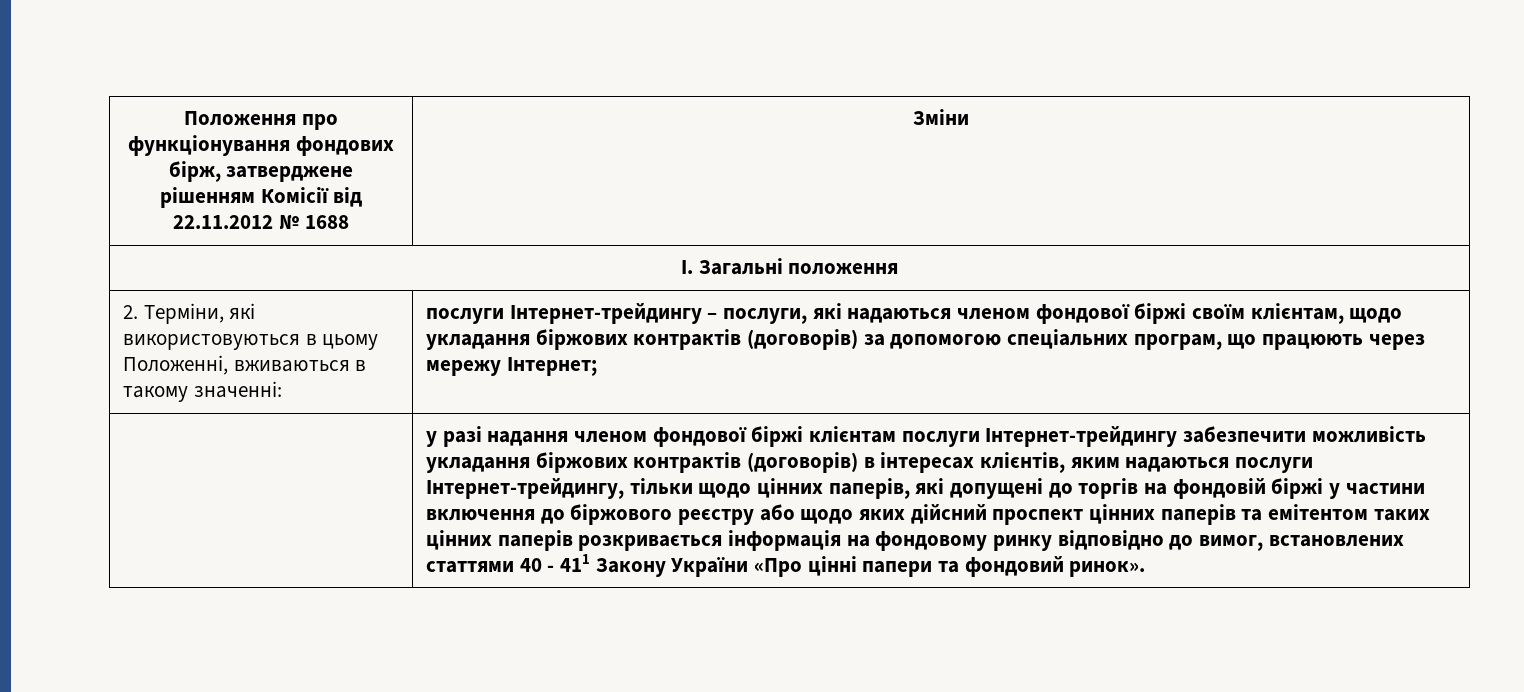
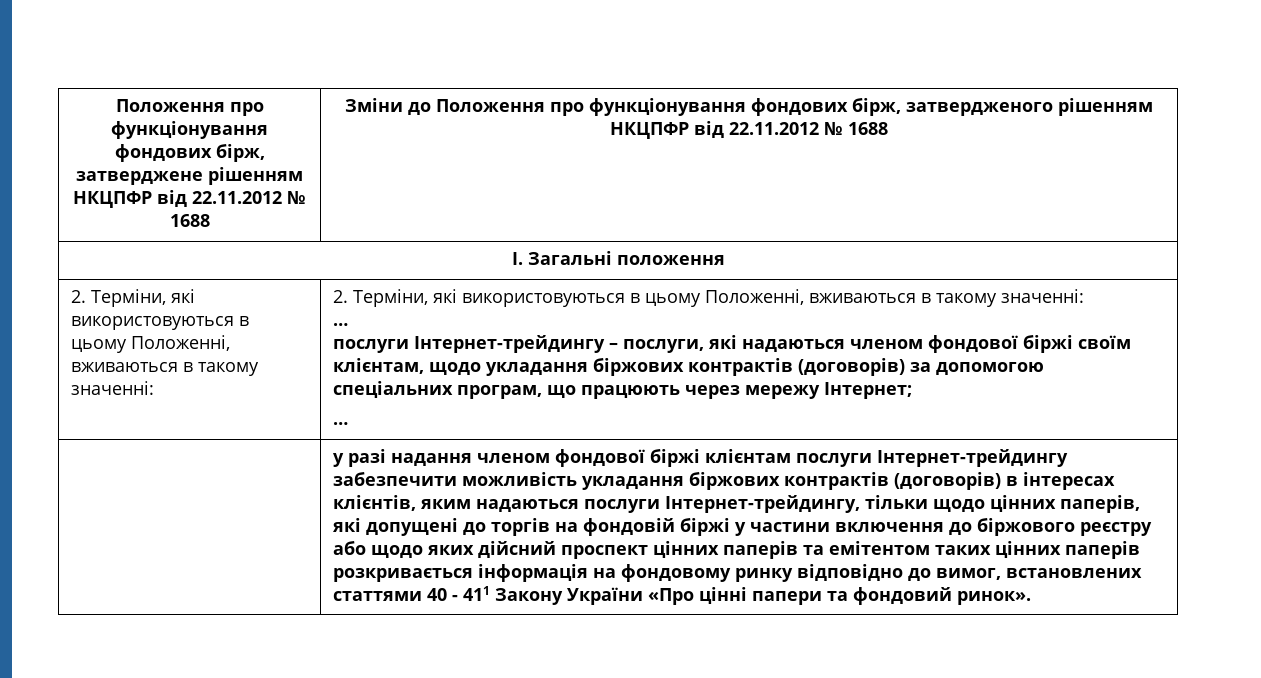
- Положення про функціонування фондових бірж, затверджене рішенням Комісії від 22.11.2012 № 1688 | Зміни
+ Положення про функціонування фондових бірж, затверджене рішенням НКЦПФР від 22.11.2012 № 1688 | Зміни до Положення про функціонування фондових бірж, затвердженого рішенням НКЦПФР від 22.11.2012 № 1688
- 2. Терміни, які використовуються в цьому Положенні, вживаються в такому значенні:
+ 2. Терміни, які використовуються в цьому Положенні, вживаються в такому значенні: | 2. Терміни, які використовуються в цьому Положенні, вживаються в такому значенні:
+ …
  послуги Інтернет-трейдингу – послуги, які надаються членом фондової біржі своїм клієнтам, щодо укладання біржових контрактів (договорів) за допомогою спеціальних програм, що працюють через мережу Інтернет;
+ …

